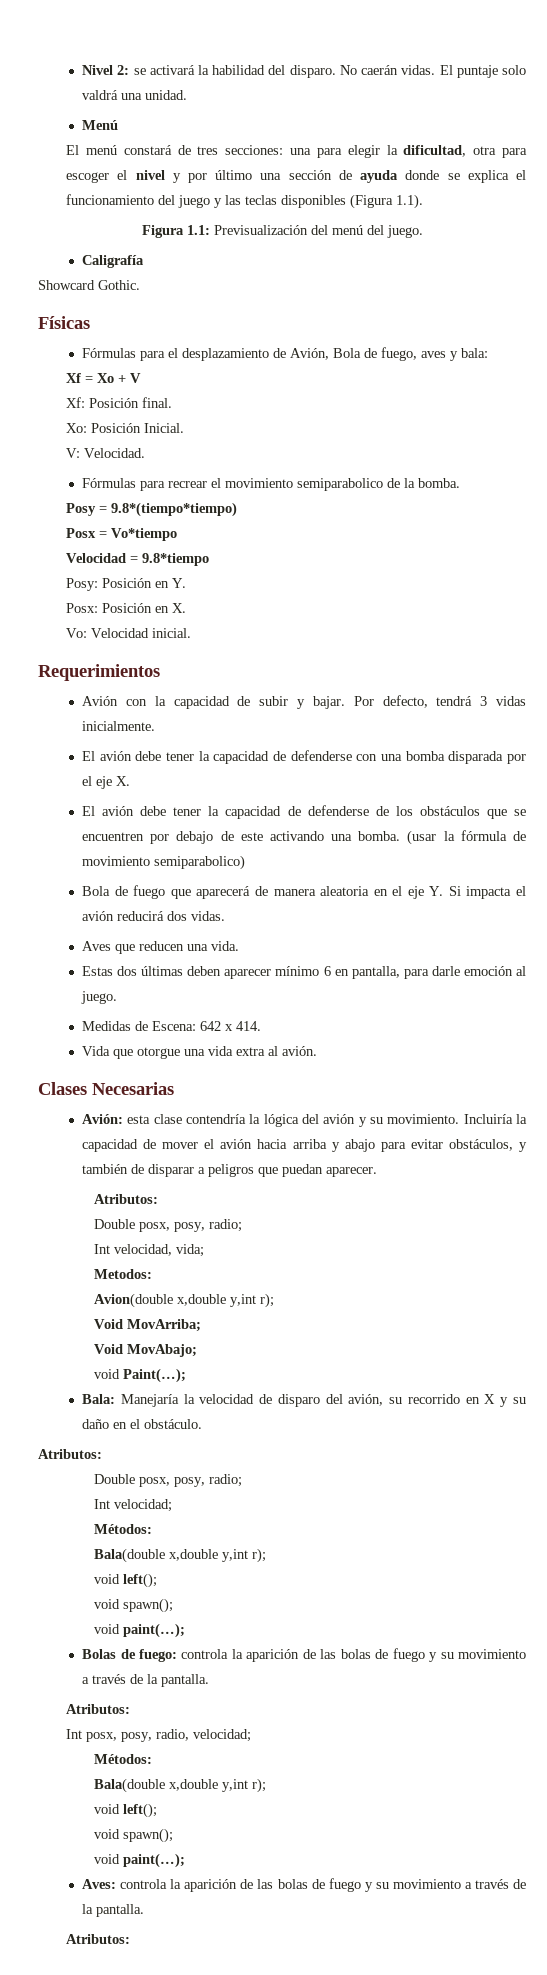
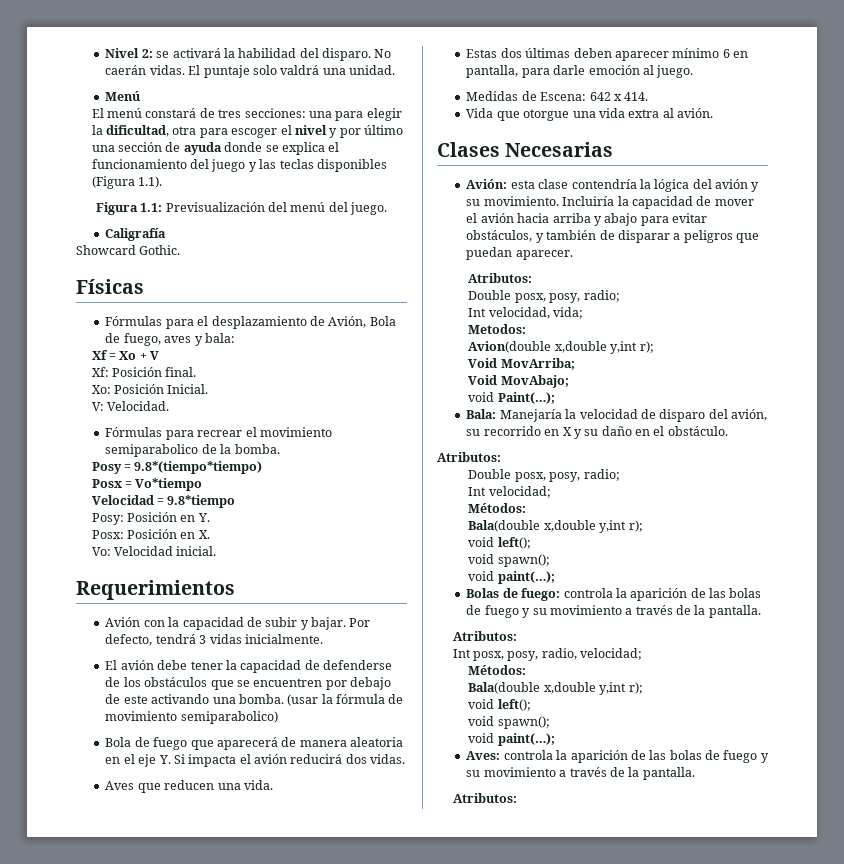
- El avión debe tener la capacidad de defenderse con una bomba disparada por el eje X.

